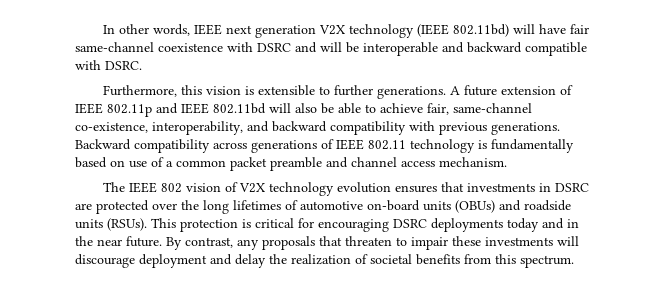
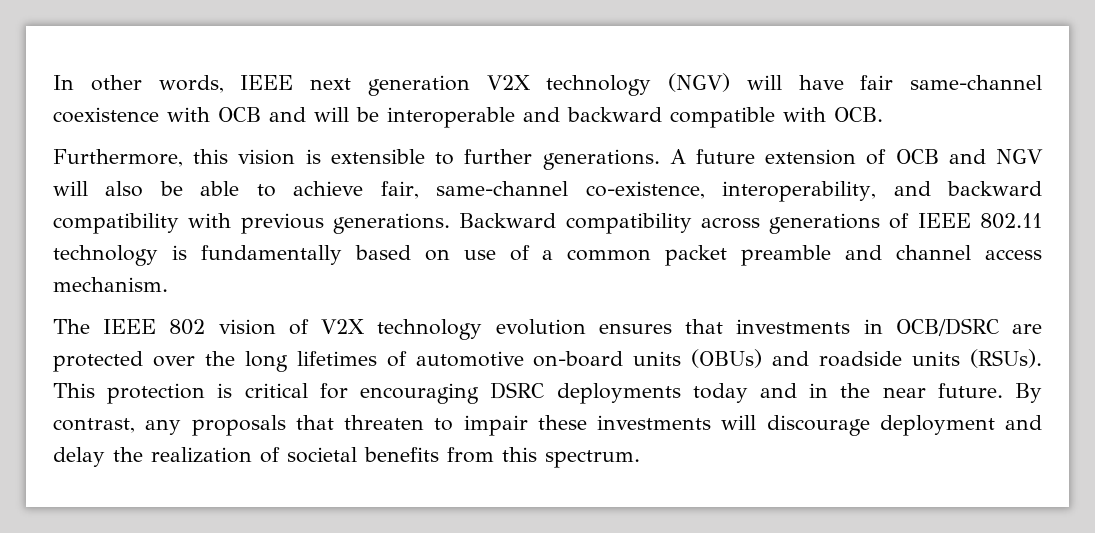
- In other words, IEEE next generation V2X technology (IEEE 802.11bd) will have fair same-channel coexistence with DSRC and will be interoperable and backward compatible with DSRC.
+ In other words, IEEE next generation V2X technology (NGV) will have fair same-channel coexistence with OCB and will be interoperable and backward compatible with OCB.
- A future extension of IEEE 802.11p and IEEE 802.11bd will also be able to achieve fair, same-channel co-existence, interoperability, and backward compatibility with previous generations.
+ A future extension of OCB and NGV will also be able to achieve fair, same-channel co-existence, interoperability, and backward compatibility with previous generations.
- The IEEE 802 vision of V2X technology evolution ensures that investments in DSRC are protected over the long lifetimes of automotive on-board units (OBUs) and roadside units (RSUs).
+ The IEEE 802 vision of V2X technology evolution ensures that investments in OCB/DSRC are protected over the long lifetimes of automotive on-board units (OBUs) and roadside units (RSUs).

